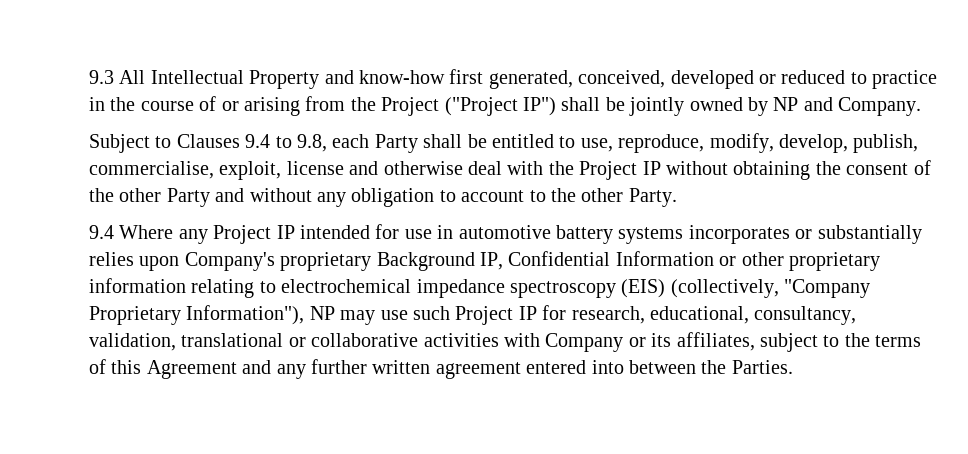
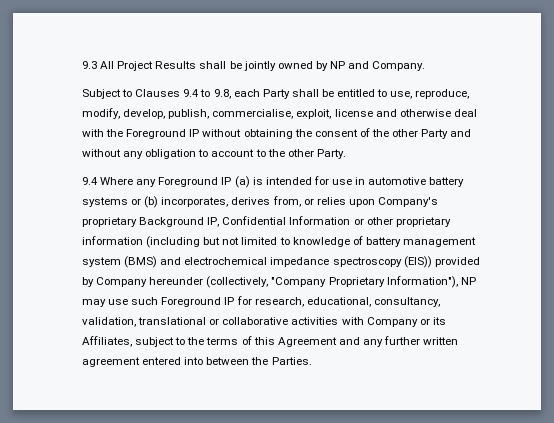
- 9.3 All Intellectual Property and know-how first generated, conceived, developed or reduced to practice in the course of or arising from the Project ("Project IP") shall be jointly owned by NP and Company.
+ 9.3 All Project Results shall be jointly owned by NP and Company.
- Subject to Clauses 9.4 to 9.8, each Party shall be entitled to use, reproduce, modify, develop, publish, commercialise, exploit, license and otherwise deal with the Project IP without obtaining the consent of the other Party and without any obligation to account to the other Party.
+ Subject to Clauses 9.4 to 9.8, each Party shall be entitled to use, reproduce, modify, develop, publish, commercialise, exploit, license and otherwise deal with the Foreground IP without obtaining the consent of the other Party and without any obligation to account to the other Party.
- 9.4 Where any Project IP intended for use in automotive battery systems incorporates or substantially relies upon Company's proprietary Background IP, Confidential Information or other proprietary information relating to electrochemical impedance spectroscopy (EIS) (collectively, "Company Proprietary Information"), NP may use such Project IP for research, educational, consultancy, validation, translational or collaborative activities with Company or its affiliates, subject to the terms of this Agreement and any further written agreement entered into between the Parties.
+ 9.4 Where any Foreground IP (a) is intended for use in automotive battery systems or (b) incorporates, derives from, or relies upon Company's proprietary Background IP, Confidential Information or other proprietary information (including but not limited to knowledge of battery management system (BMS) and electrochemical impedance spectroscopy (EIS)) provided by Company hereunder (collectively, "Company Proprietary Information"), NP may use such Foreground IP for research, educational, consultancy, validation, translational or collaborative activities with Company or its Affiliates, subject to the terms of this Agreement and any further written agreement entered into between the Parties.

